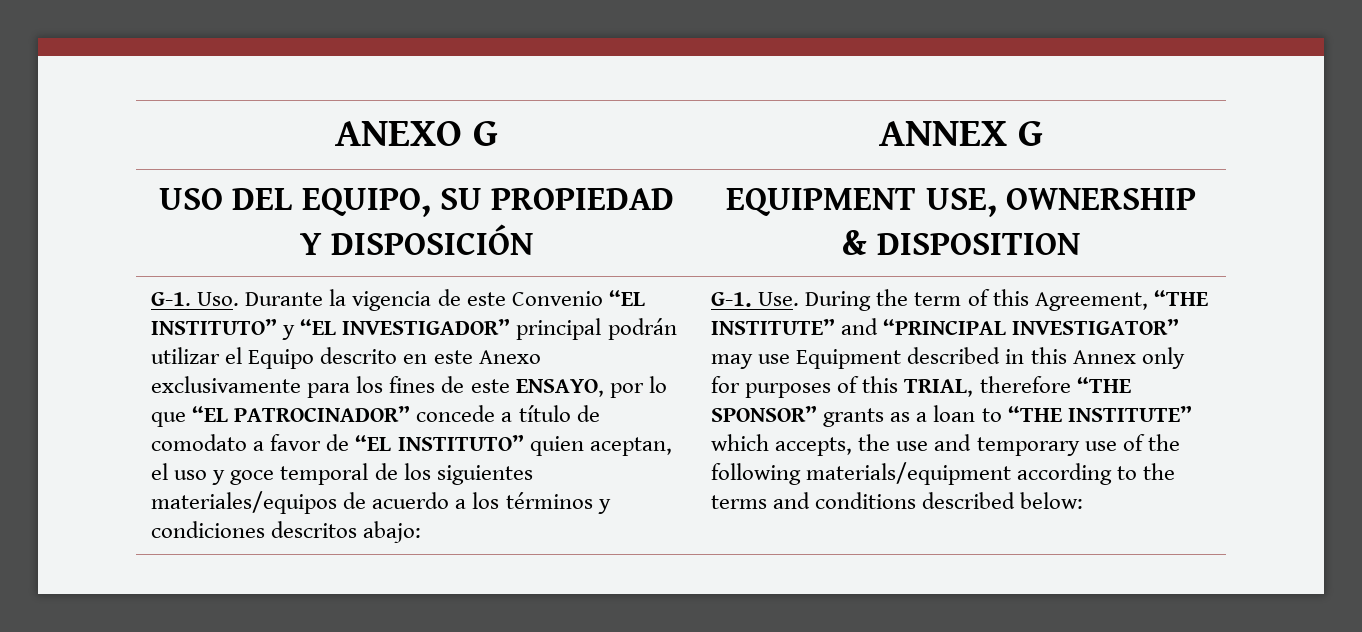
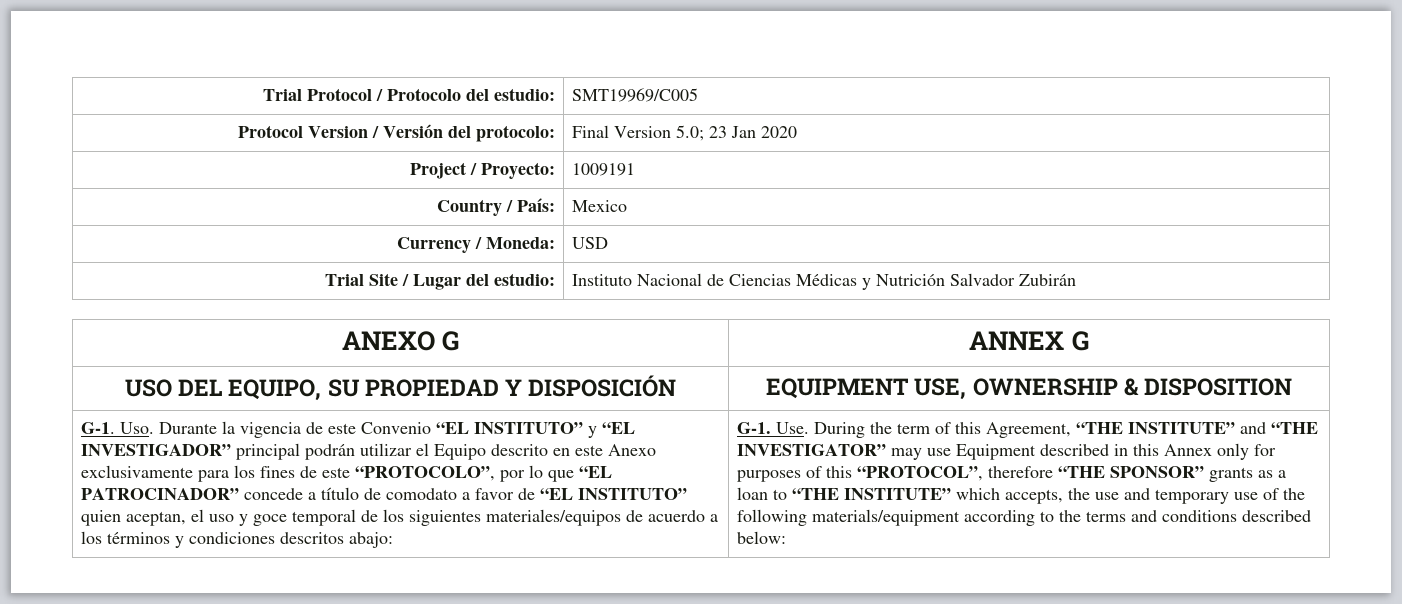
+ Trial Protocol / Protocolo del estudio: | SMT19969/C005
+ Protocol Version / Versión del protocolo: | Final Version 5.0; 23 Jan 2020
+ Project / Proyecto: | 1009191
+ Country / País: | Mexico
+ Currency / Moneda: | USD
+ Trial Site / Lugar del estudio: | Instituto Nacional de Ciencias Médicas y Nutrición Salvador Zubirán
- G-1. Uso. Durante la vigencia de este Convenio “EL INSTITUTO” y “EL INVESTIGADOR” principal podrán utilizar el Equipo descrito en este Anexo exclusivamente para los fines de este ENSAYO, por lo que “EL PATROCINADOR” concede a título de comodato a favor de “EL INSTITUTO” quien aceptan, el uso y goce temporal de los siguientes materiales/equipos de acuerdo a los términos y condiciones descritos abajo:
+ G-1. Uso. Durante la vigencia de este Convenio “EL INSTITUTO” y “EL INVESTIGADOR” principal podrán utilizar el Equipo descrito en este Anexo exclusivamente para los fines de este “PROTOCOLO”, por lo que “EL PATROCINADOR” concede a título de comodato a favor de “EL INSTITUTO” quien aceptan, el uso y goce temporal de los siguientes materiales/equipos de acuerdo a los términos y condiciones descritos abajo:
- G-1. Use. During the term of this Agreement, “THE INSTITUTE” and “PRINCIPAL INVESTIGATOR” may use Equipment described in this Annex only for purposes of this TRIAL, therefore “THE SPONSOR” grants as a loan to “THE INSTITUTE” which accepts, the use and temporary use of the following materials/equipment according to the terms and conditions described below:
+ G-1. Use. During the term of this Agreement, “THE INSTITUTE” and “THE INVESTIGATOR” may use Equipment described in this Annex only for purposes of this “PROTOCOL”, therefore “THE SPONSOR” grants as a loan to “THE INSTITUTE” which accepts, the use and temporary use of the following materials/equipment according to the terms and conditions described below:

